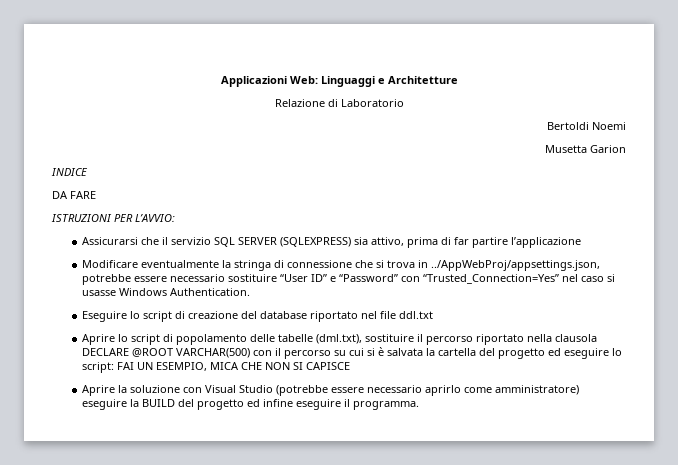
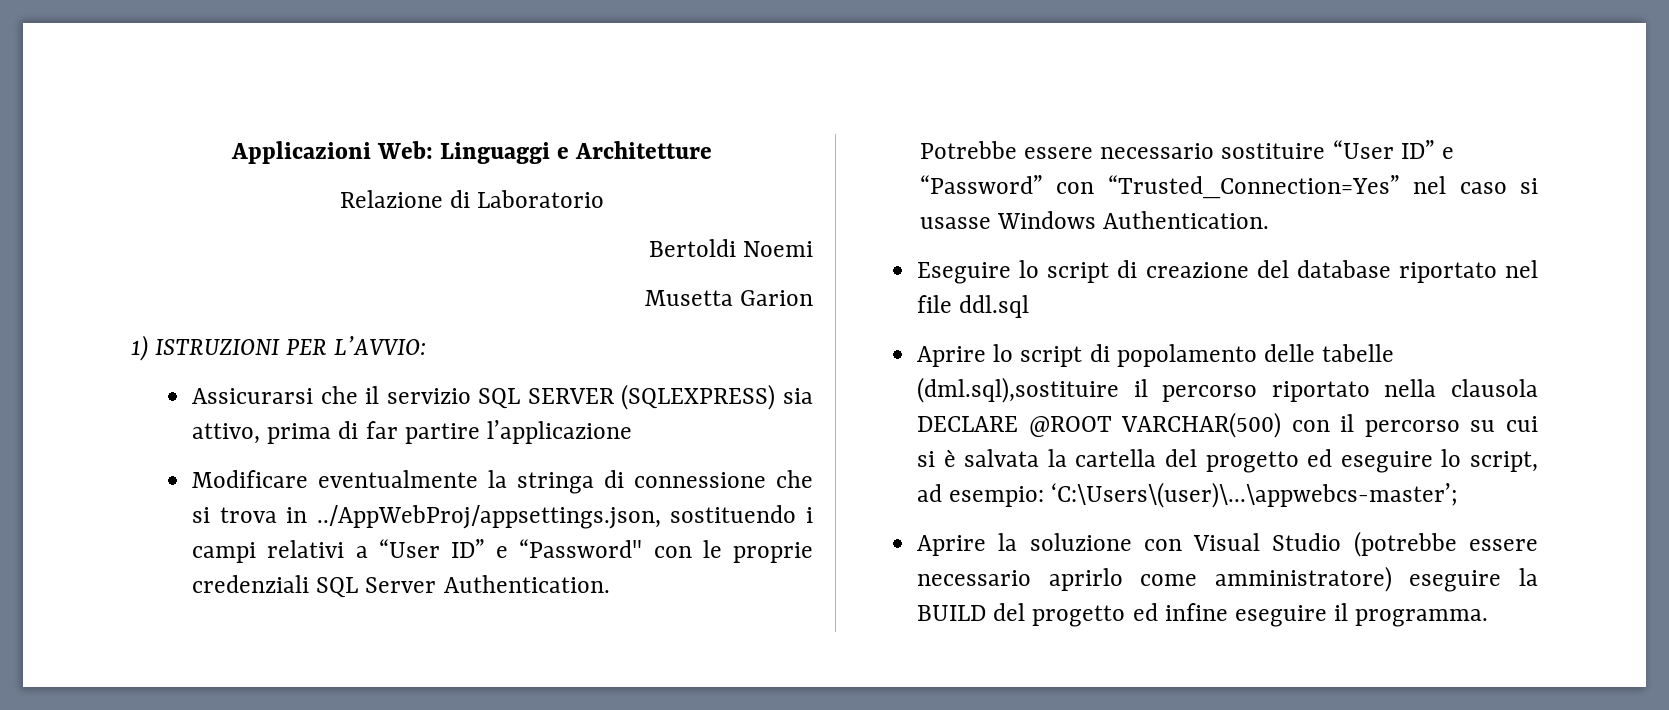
- INDICE
- DA FARE
- ISTRUZIONI PER L’AVVIO:
+ 1) ISTRUZIONI PER L’AVVIO:
- Modificare eventualmente la stringa di connessione che si trova in ../AppWebProj/appsettings.json, potrebbe essere necessario sostituire “User ID” e “Password” con “Trusted_Connection=Yes” nel caso si usasse Windows Authentication.
+ Modificare eventualmente la stringa di connessione che si trova in ../AppWebProj/appsettings.json, sostituendo i campi relativi a “User ID” e “Password" con le proprie credenziali SQL Server Authentication.
+ Potrebbe essere necessario sostituire “User ID” e “Password” con “Trusted_Connection=Yes” nel caso si usasse Windows Authentication.
- Eseguire lo script di creazione del database riportato nel file ddl.txt
+ Eseguire lo script di creazione del database riportato nel file ddl.sql
- Aprire lo script di popolamento delle tabelle (dml.txt), sostituire il percorso riportato nella clausola DECLARE @ROOT VARCHAR(500) con il percorso su cui si è salvata la cartella del progetto ed eseguire lo script: FAI UN ESEMPIO, MICA CHE NON SI CAPISCE
+ Aprire lo script di popolamento delle tabelle (dml.sql),sostituire il percorso riportato nella clausola DECLARE @ROOT VARCHAR(500) con il percorso su cui si è salvata la cartella del progetto ed eseguire lo script, ad esempio: ‘C:\Users\(user)\...\appwebcs-master’;

